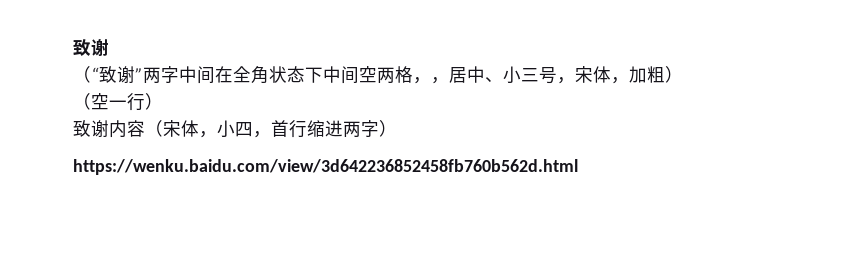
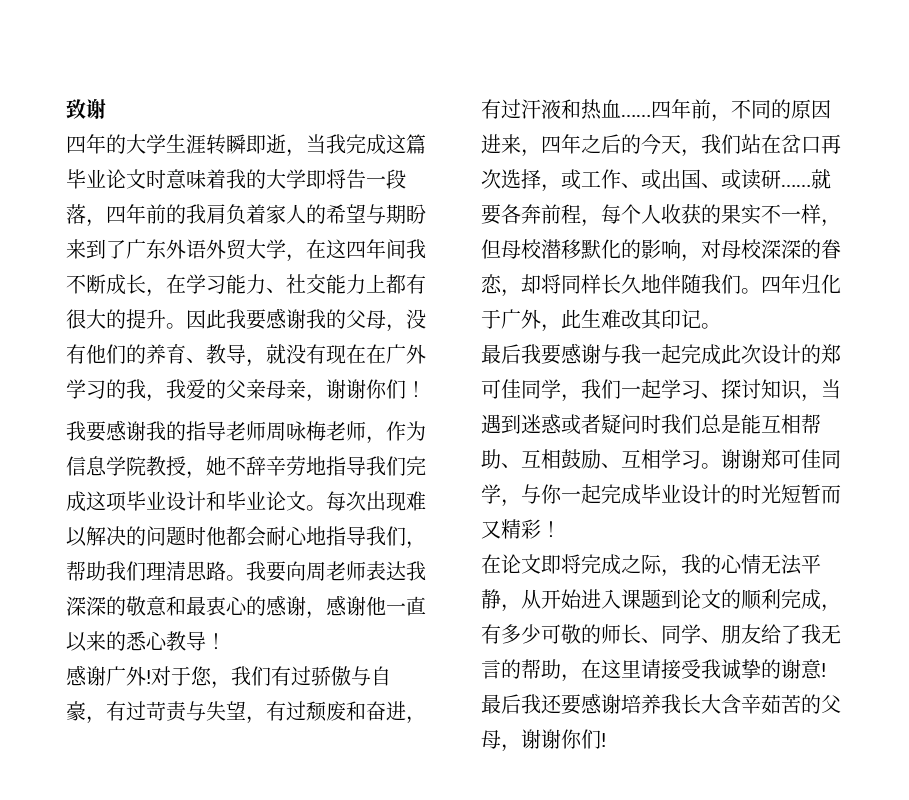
- （“致谢”两字中间在全角状态下中间空两格，，居中、小三号，宋体，加粗）
- （空一行）
- 致谢内容（宋体，小四，首行缩进两字）
- https://wenku.baidu.com/view/3d642236852458fb760b562d.html
+ 四年的大学生涯转瞬即逝，当我完成这篇毕业论文时意味着我的大学即将告一段落，四年前的我肩负着家人的希望与期盼来到了广东外语外贸大学，在这四年间我不断成长，在学习能力、社交能力上都有很大的提升。因此我要感谢我的父母，没有他们的养育、教导，就没有现在在广外学习的我，我爱的父亲母亲，谢谢你们！
+ 我要感谢我的指导老师周咏梅老师，作为信息学院教授，她不辞辛劳地指导我们完成这项毕业设计和毕业论文。每次出现难以解决的问题时他都会耐心地指导我们，帮助我们理清思路。我要向周老师表达我深深的敬意和最衷心的感谢，感谢他一直以来的悉心教导！
+ 感谢广外!对于您，我们有过骄傲与自豪，有过苛责与失望，有过颓废和奋进，有过汗液和热血……四年前，不同的原因进来，四年之后的今天，我们站在岔口再次选择，或工作、或出国、或读研……就要各奔前程，每个人收获的果实不一样，但母校潜移默化的影响，对母校深深的眷恋，却将同样长久地伴随我们。四年归化于广外，此生难改其印记。
+ 最后我要感谢与我一起完成此次设计的郑可佳同学，我们一起学习、探讨知识，当遇到迷惑或者疑问时我们总是能互相帮助、互相鼓励、互相学习。谢谢郑可佳同学，与你一起完成毕业设计的时光短暂而又精彩！
+ 在论文即将完成之际，我的心情无法平静，从开始进入课题到论文的顺利完成，有多少可敬的师长、同学、朋友给了我无言的帮助，在这里请接受我诚挚的谢意!最后我还要感谢培养我长大含辛茹苦的父母，谢谢你们!

